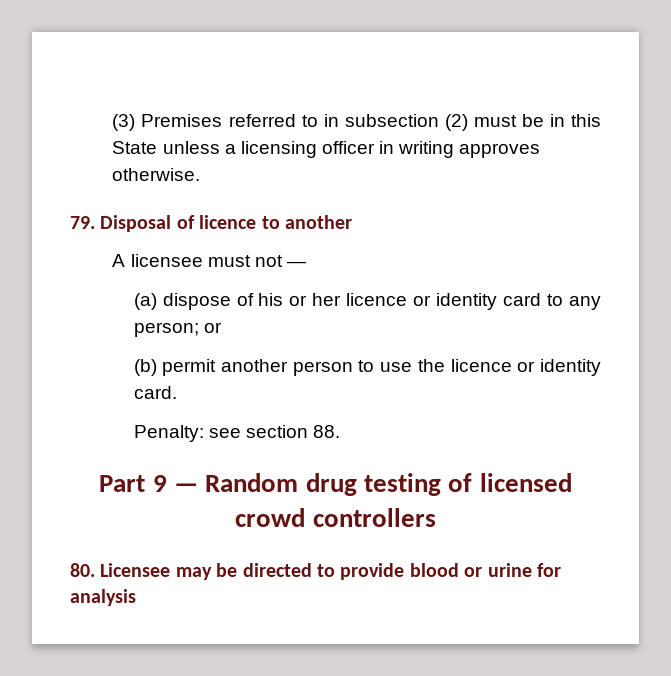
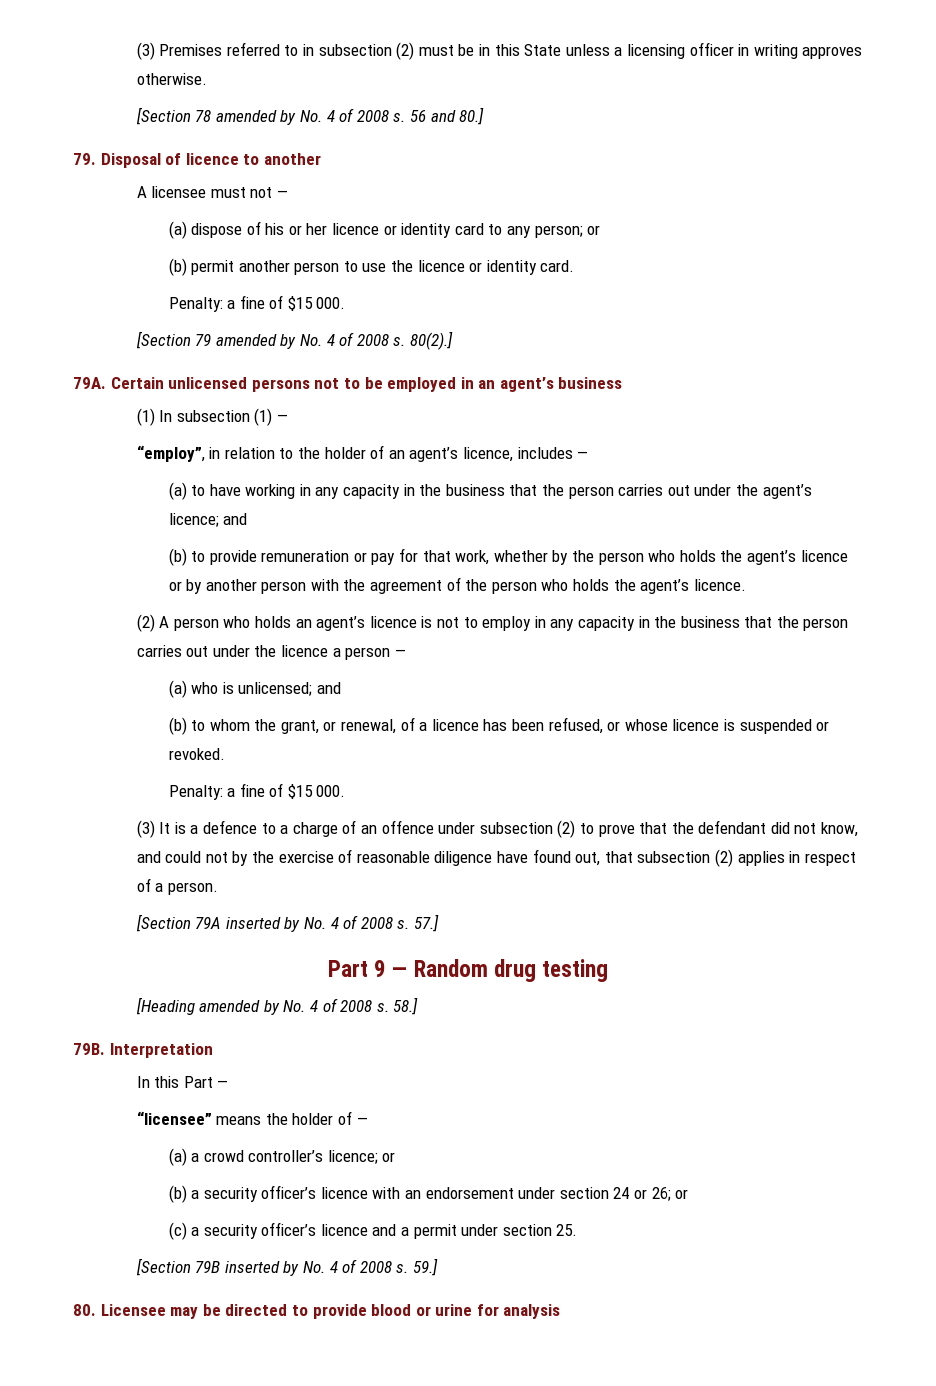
+ [Section 78 amended by No. 4 of 2008 s. 56 and 80.]
  (b) permit another person to use the licence or identity card.
- Penalty: see section 88.
+ Penalty: a fine of $15 000.
+ [Section 79 amended by No. 4 of 2008 s. 80(2).]
+ 79A. Certain unlicensed persons not to be employed in an agent’s business
+ (1) In subsection (1) —
+ “employ”, in relation to the holder of an agent’s licence, includes —
+ (a) to have working in any capacity in the business that the person carries out under the agent’s licence; and
+ (b) to provide remuneration or pay for that work, whether by the person who holds the agent’s licence or by another person with the agreement of the person who holds the agent’s licence.
+ (2) A person who holds an agent’s licence is not to employ in any capacity in the business that the person carries out under the licence a person —
+ (a) who is unlicensed; and
+ (b) to whom the grant, or renewal, of a licence has been refused, or whose licence is suspended or revoked.
+ Penalty: a fine of $15 000.
+ (3) It is a defence to a charge of an offence under subsection (2) to prove that the defendant did not know, and could not by the exercise of reasonable diligence have found out, that subsection (2) applies in respect of a person.
+ [Section 79A inserted by No. 4 of 2008 s. 57.]
- Part 9 — Random drug testing of licensed crowd controllers
+ Part 9 — Random drug testing
+ [Heading amended by No. 4 of 2008 s. 58.]
+ 79B. Interpretation
+ In this Part —
+ “licensee” means the holder of —
+ (a) a crowd controller’s licence; or
+ (b) a security officer’s licence with an endorsement under section 24 or 26; or
+ (c) a security officer’s licence and a permit under section 25.
+ [Section 79B inserted by No. 4 of 2008 s. 59.]

